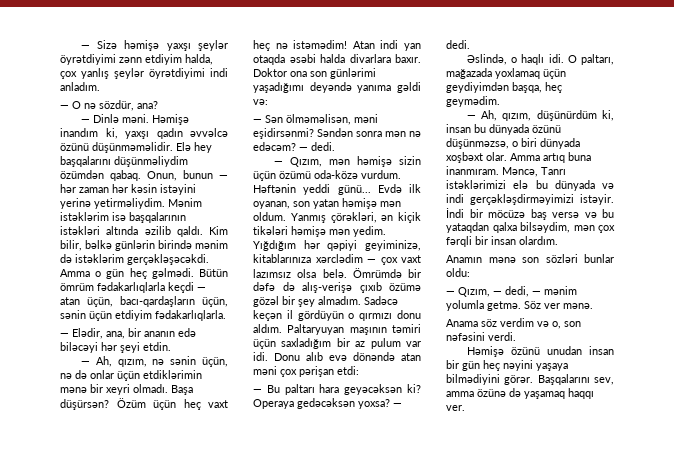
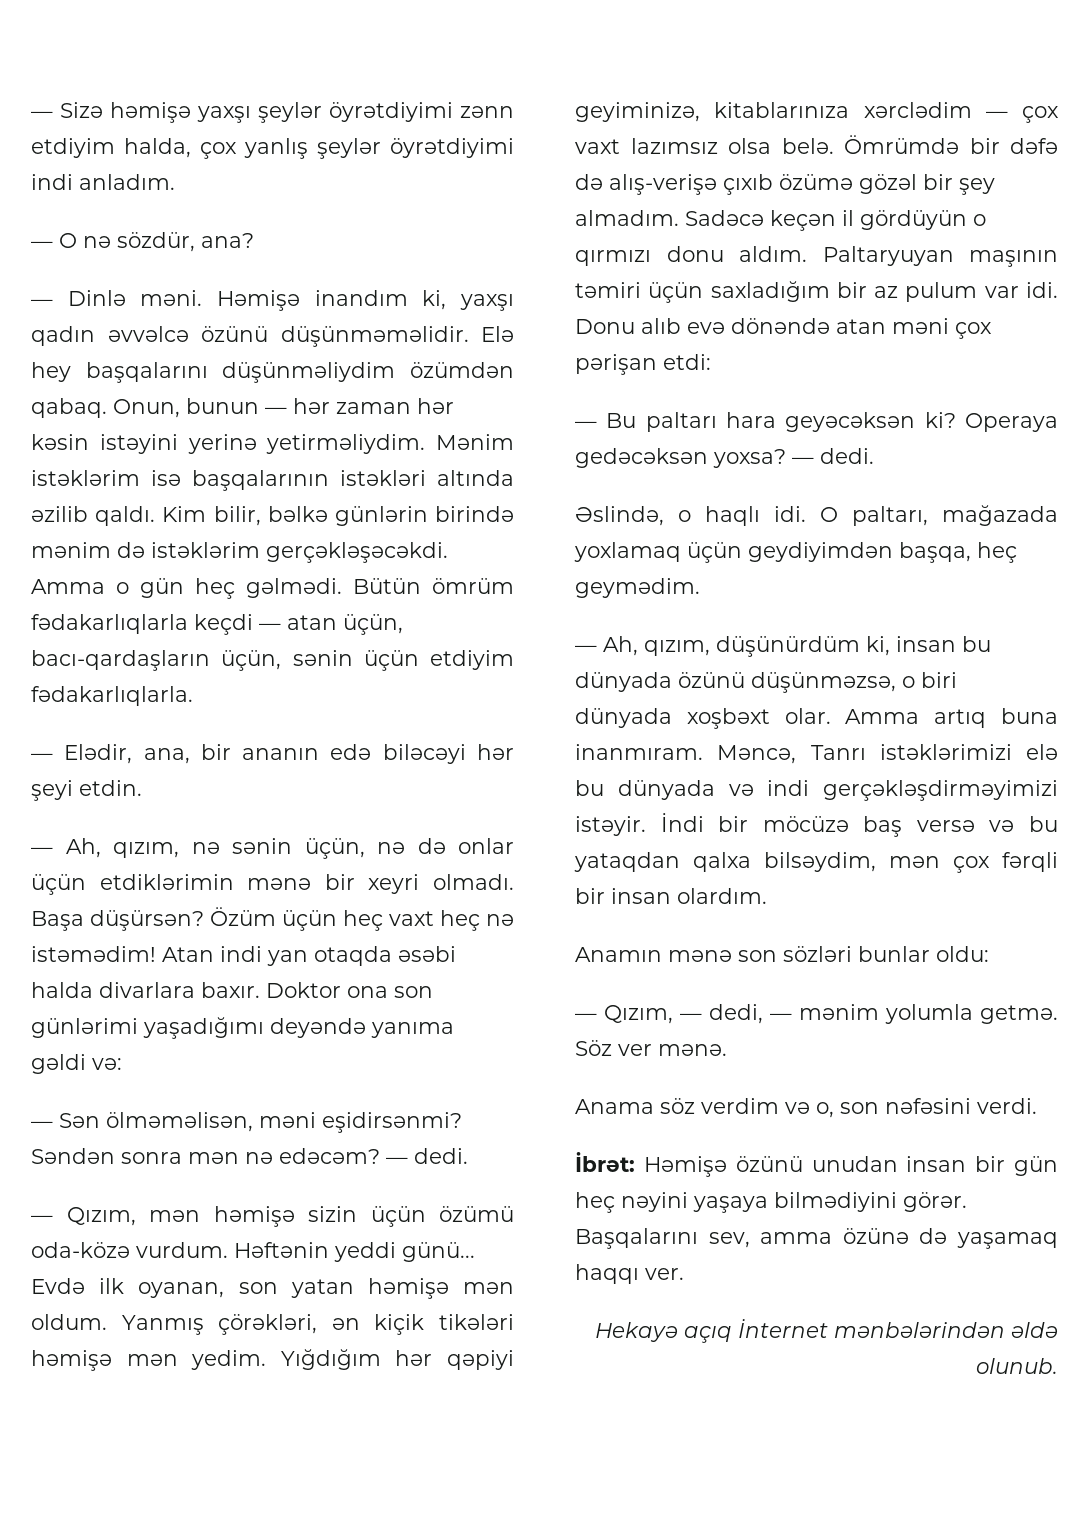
- Həmişə özünü unudan insan bir gün heç nəyini yaşaya bilmədiyini görər.
+ İbrət: Həmişə özünü unudan insan bir gün heç nəyini yaşaya bilmədiyini görər.
+ Hekayə açıq İnternet mənbələrindən əldə olunub.

